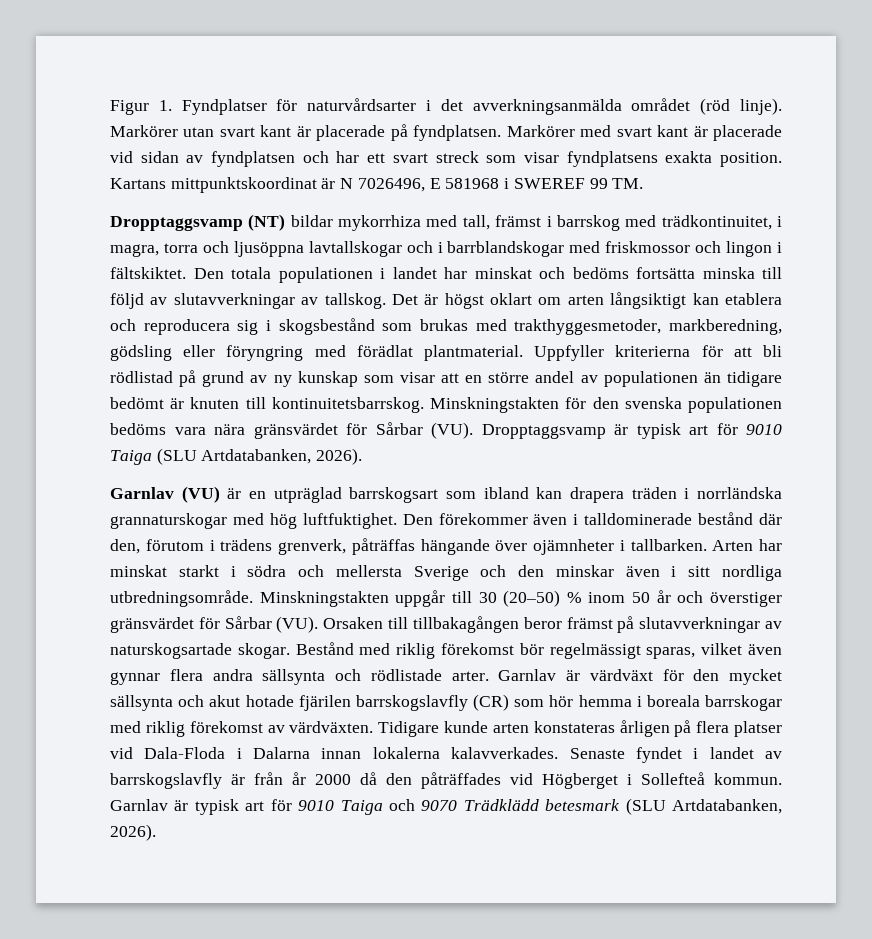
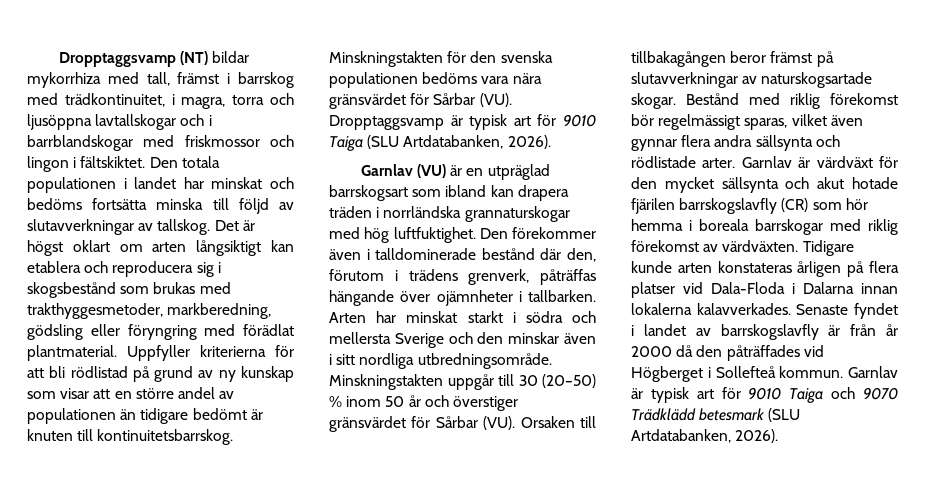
- Figur 1. Fyndplatser för naturvårdsarter i det avverkningsanmälda området (röd linje). Markörer utan svart kant är placerade på fyndplatsen. Markörer med svart kant är placerade vid sidan av fyndplatsen och har ett svart streck som visar fyndplatsens exakta position. Kartans mittpunktskoordinat är N 7026496, E 581968 i SWEREF 99 TM.

